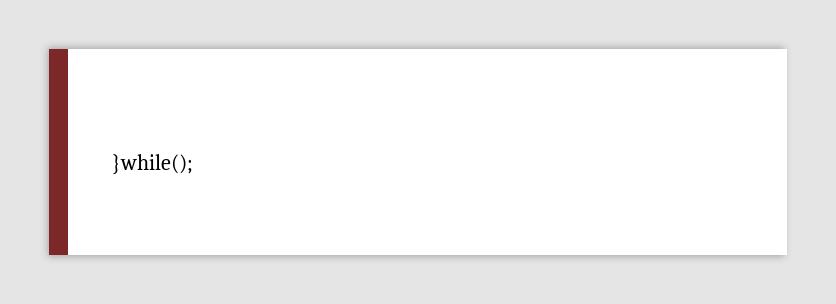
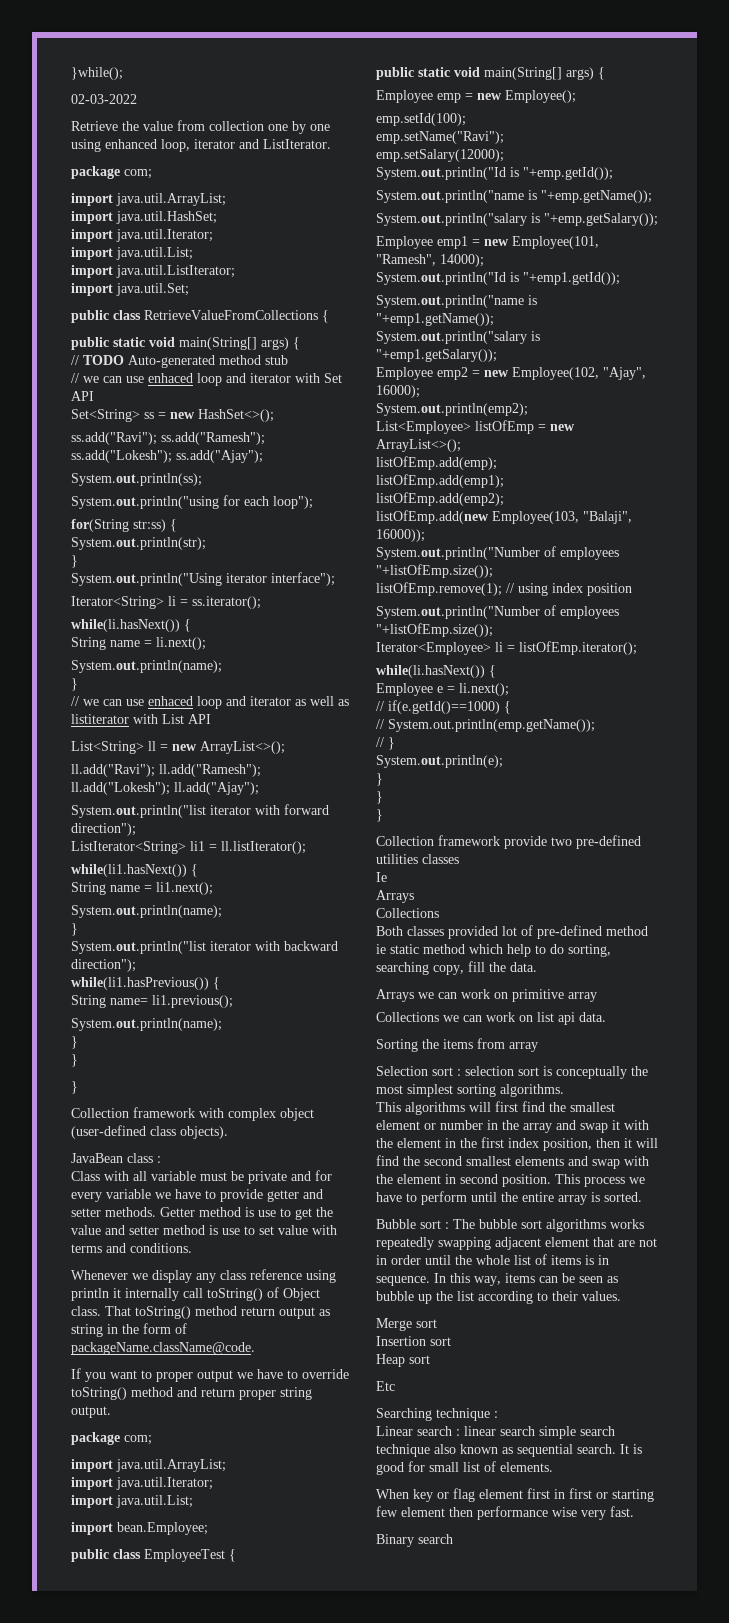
+ 02-03-2022
+ Retrieve the value from collection one by one using enhanced loop, iterator and ListIterator.
+ package com;
+ import java.util.ArrayList;
+ import java.util.HashSet;
+ import java.util.Iterator;
+ import java.util.List;
+ import java.util.ListIterator;
+ import java.util.Set;
+ public class RetrieveValueFromCollections {
+ public static void main(String[] args) {
+ // TODO Auto-generated method stub
+ // we can use enhaced loop and iterator with Set API
+ Set<String> ss = new HashSet<>();
+ ss.add("Ravi"); ss.add("Ramesh"); ss.add("Lokesh"); ss.add("Ajay");
+ System.out.println(ss);
+ System.out.println("using for each loop");
+ for(String str:ss) {
+ System.out.println(str);
+ }
+ System.out.println("Using iterator interface");
+ Iterator<String> li = ss.iterator();
+ while(li.hasNext()) {
+ String name = li.next();
+ System.out.println(name);
+ }
+ // we can use enhaced loop and iterator as well as listiterator with List API
+ List<String> ll = new ArrayList<>();
+ ll.add("Ravi"); ll.add("Ramesh"); ll.add("Lokesh"); ll.add("Ajay");
+ System.out.println("list iterator with forward direction");
+ ListIterator<String> li1 = ll.listIterator();
+ while(li1.hasNext()) {
+ String name = li1.next();
+ System.out.println(name);
+ }
+ System.out.println("list iterator with backward direction");
+ while(li1.hasPrevious()) {
+ String name= li1.previous();
+ System.out.println(name);
+ }
+ }
+ }
+ Collection framework with complex object (user-defined class objects).
+ JavaBean class :
+ Class with all variable must be private and for every variable we have to provide getter and setter methods. Getter method is use to get the value and setter method is use to set value with terms and conditions.
+ Whenever we display any class reference using println it internally call toString() of Object class. That toString() method return output as string in the form of packageName.className@code.
+ If you want to proper output we have to override toString() method and return proper string output.
+ package com;
+ import java.util.ArrayList;
+ import java.util.Iterator;
+ import java.util.List;
+ import bean.Employee;
+ public class EmployeeTest {
+ public static void main(String[] args) {
+ Employee emp = new Employee();
+ emp.setId(100);
+ emp.setName("Ravi");
+ emp.setSalary(12000);
+ System.out.println("Id is "+emp.getId());
+ System.out.println("name is "+emp.getName());
+ System.out.println("salary is "+emp.getSalary());
+ Employee emp1 = new Employee(101, "Ramesh", 14000);
+ System.out.println("Id is "+emp1.getId());
+ System.out.println("name is "+emp1.getName());
+ System.out.println("salary is "+emp1.getSalary());
+ Employee emp2 = new Employee(102, "Ajay", 16000);
+ System.out.println(emp2);
+ List<Employee> listOfEmp = new ArrayList<>();
+ listOfEmp.add(emp);
+ listOfEmp.add(emp1);
+ listOfEmp.add(emp2);
+ listOfEmp.add(new Employee(103, "Balaji", 16000));
+ System.out.println("Number of employees "+listOfEmp.size());
+ listOfEmp.remove(1); // using index position
+ System.out.println("Number of employees "+listOfEmp.size());
+ Iterator<Employee> li = listOfEmp.iterator();
+ while(li.hasNext()) {
+ Employee e = li.next();
+ // if(e.getId()==1000) {
+ // System.out.println(emp.getName());
+ // }
+ System.out.println(e);
+ }
+ }
+ }
+ Collection framework provide two pre-defined utilities classes
+ Ie
+ Arrays
+ Collections
+ Both classes provided lot of pre-defined method ie static method which help to do sorting, searching copy, fill the data.
+ Arrays we can work on primitive array
+ Collections we can work on list api data.
+ Sorting the items from array
+ Selection sort : selection sort is conceptually the most simplest sorting algorithms.
+ This algorithms will first find the smallest element or number in the array and swap it with the element in the first index position, then it will find the second smallest elements and swap with the element in second position. This process we have to perform until the entire array is sorted.
+ Bubble sort : The bubble sort algorithms works repeatedly swapping adjacent element that are not in order until the whole list of items is in sequence. In this way, items can be seen as bubble up the list according to their values.
+ Merge sort
+ Insertion sort
+ Heap sort
+ Etc
+ Searching technique :
+ Linear search : linear search simple search technique also known as sequential search. It is good for small list of elements.
+ When key or flag element first in first or starting few element then performance wise very fast.
+ Binary search

